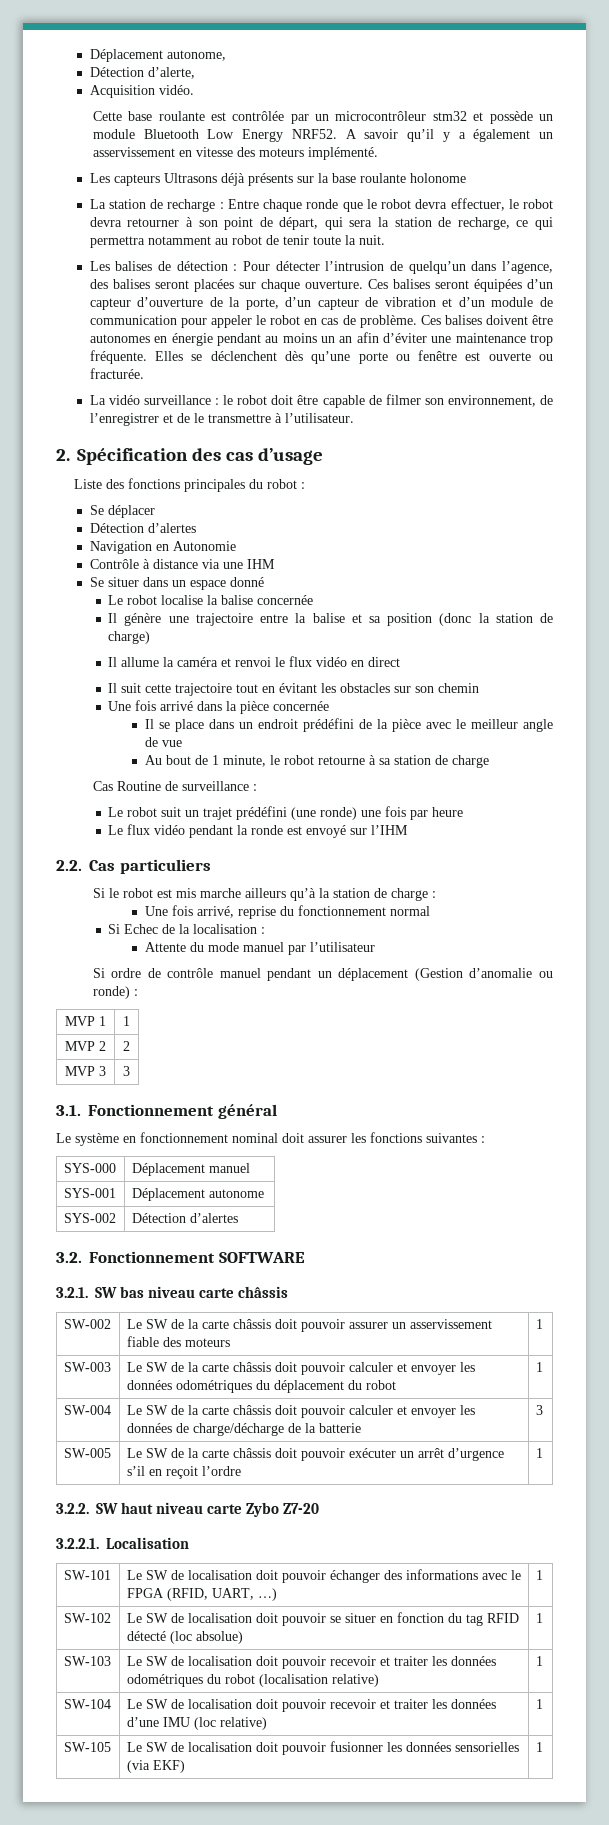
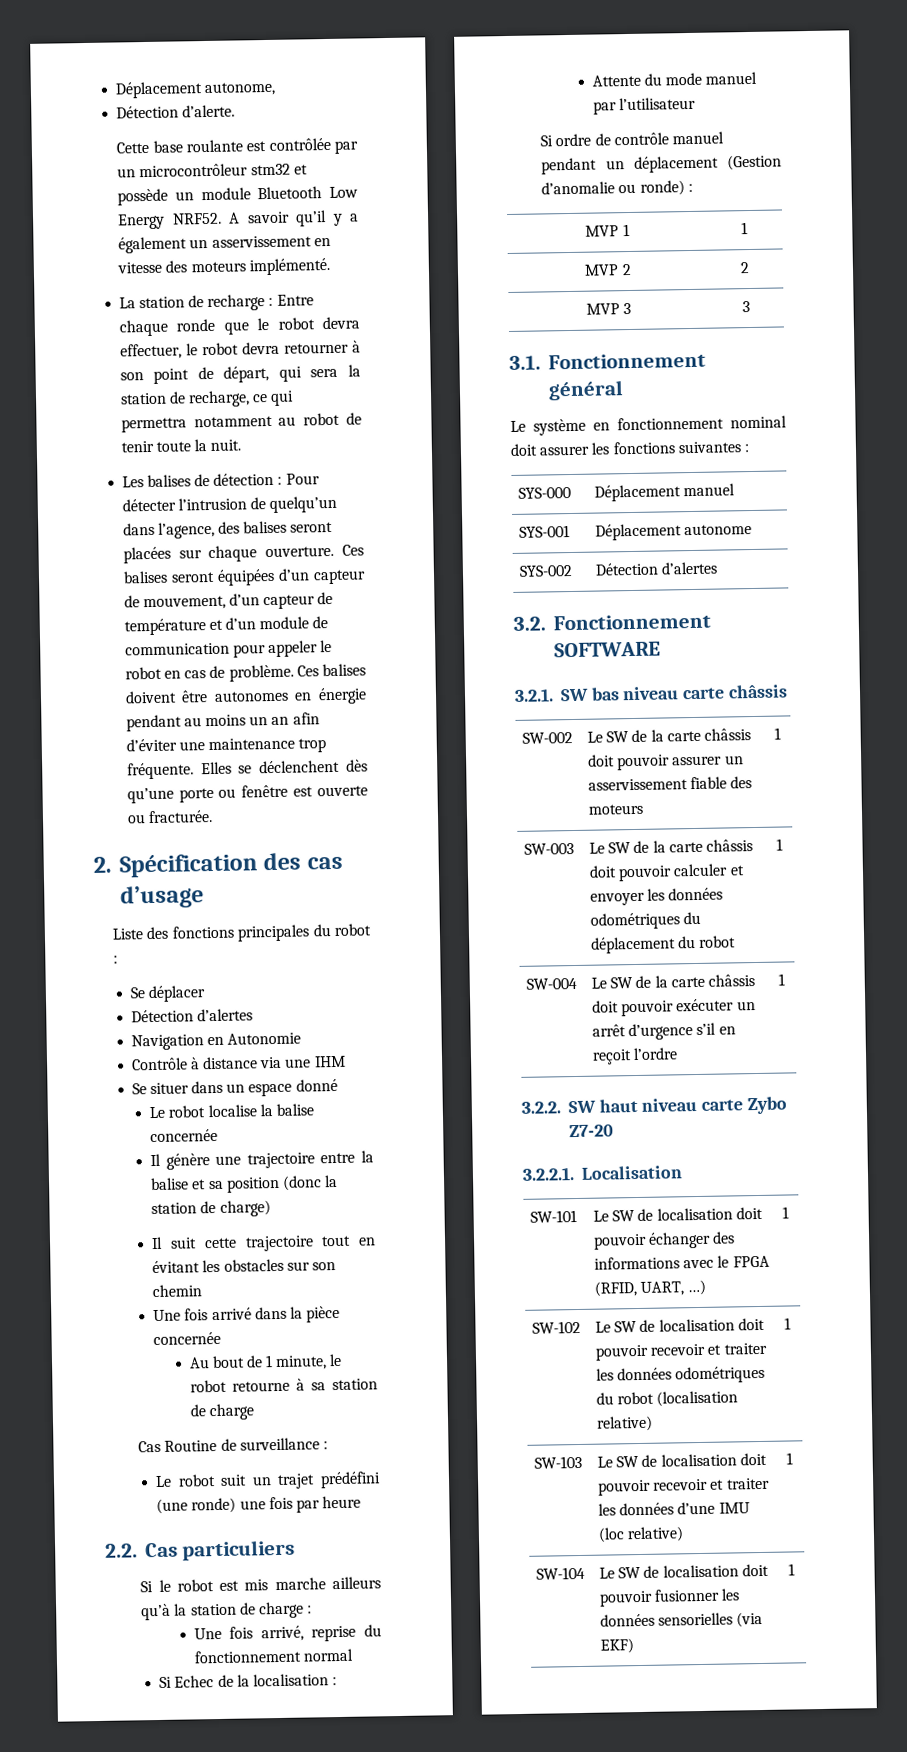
- Détection d’alerte,
- Acquisition vidéo.
+ Détection d’alerte.
- Les capteurs Ultrasons déjà présents sur la base roulante holonome
- Ces balises seront équipées d’un capteur d’ouverture de la porte, d’un capteur de vibration et d’un module de communication pour appeler le robot en cas de problème.
+ Ces balises seront équipées d’un capteur de mouvement, d’un capteur de température et d’un module de communication pour appeler le robot en cas de problème.
- La vidéo surveillance : le robot doit être capable de filmer son environnement, de l’enregistrer et de le transmettre à l’utilisateur.
- Il allume la caméra et renvoi le flux vidéo en direct
- Il se place dans un endroit prédéfini de la pièce avec le meilleur angle de vue
- Le flux vidéo pendant la ronde est envoyé sur l’IHM
- SW-004 | Le SW de la carte châssis doit pouvoir calculer et envoyer les données de charge/décharge de la batterie | 3
- SW-005 | Le SW de la carte châssis doit pouvoir exécuter un arrêt d’urgence s’il en reçoit l’ordre | 1
+ SW-004 | Le SW de la carte châssis doit pouvoir exécuter un arrêt d’urgence s’il en reçoit l’ordre | 1
- SW-102 | Le SW de localisation doit pouvoir se situer en fonction du tag RFID détecté (loc absolue) | 1
- SW-103 | Le SW de localisation doit pouvoir recevoir et traiter les données odométriques du robot (localisation relative) | 1
+ SW-102 | Le SW de localisation doit pouvoir recevoir et traiter les données odométriques du robot (localisation relative) | 1
- SW-104 | Le SW de localisation doit pouvoir recevoir et traiter les données d’une IMU (loc relative) | 1
+ SW-103 | Le SW de localisation doit pouvoir recevoir et traiter les données d’une IMU (loc relative) | 1
- SW-105 | Le SW de localisation doit pouvoir fusionner les données sensorielles (via EKF) | 1
+ SW-104 | Le SW de localisation doit pouvoir fusionner les données sensorielles (via EKF) | 1

